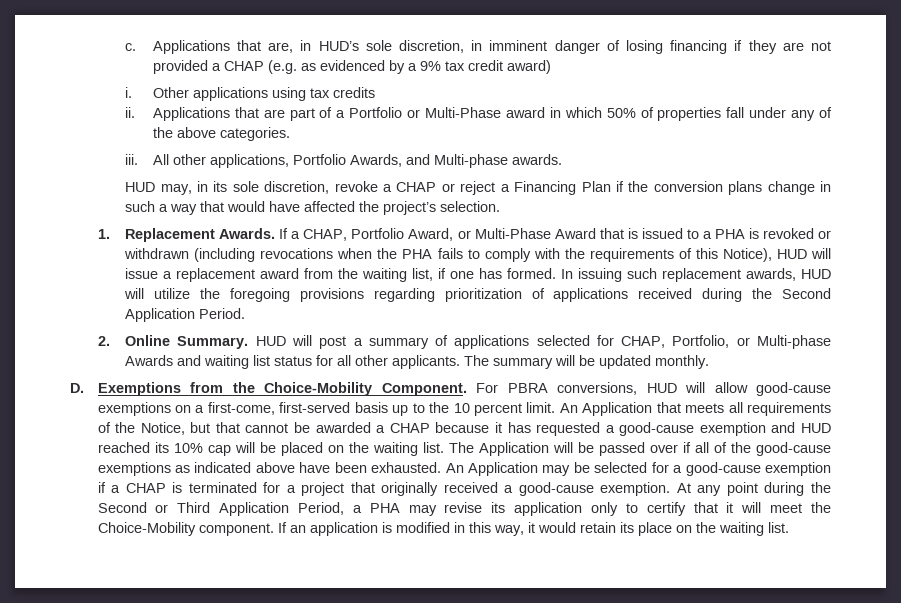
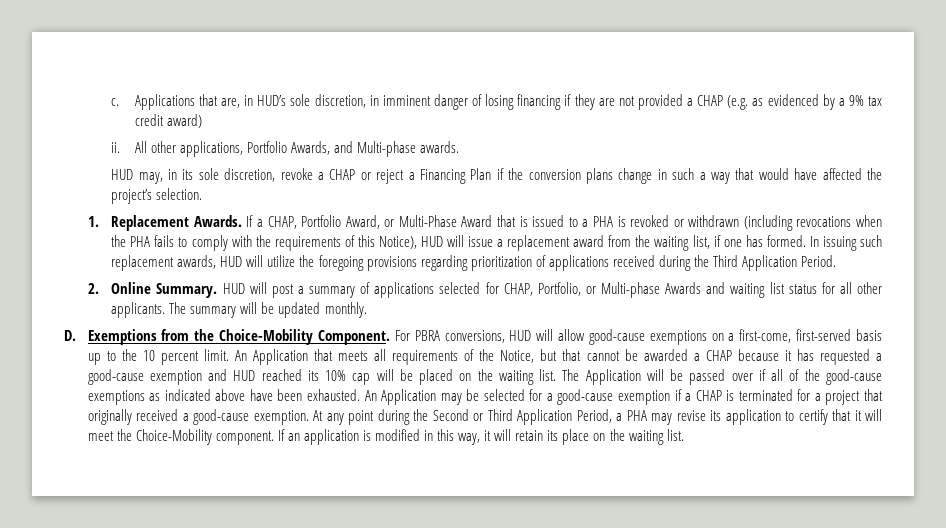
- i. Other applications using tax credits
- ii. Applications that are part of a Portfolio or Multi-Phase award in which 50% of properties fall under any of the above categories.
- iii.
+ ii.
- In issuing such replacement awards, HUD will utilize the foregoing provisions regarding prioritization of applications received during the Second Application Period.
+ In issuing such replacement awards, HUD will utilize the foregoing provisions regarding prioritization of applications received during the Third Application Period.
- At any point during the Second or Third Application Period, a PHA may revise its application only to certify that it will meet the Choice-Mobility component.
+ At any point during the Second or Third Application Period, a PHA may revise its application to certify that it will meet the Choice-Mobility component.
- If an application is modified in this way, it would retain its place on the waiting list.
+ If an application is modified in this way, it will retain its place on the waiting list.

